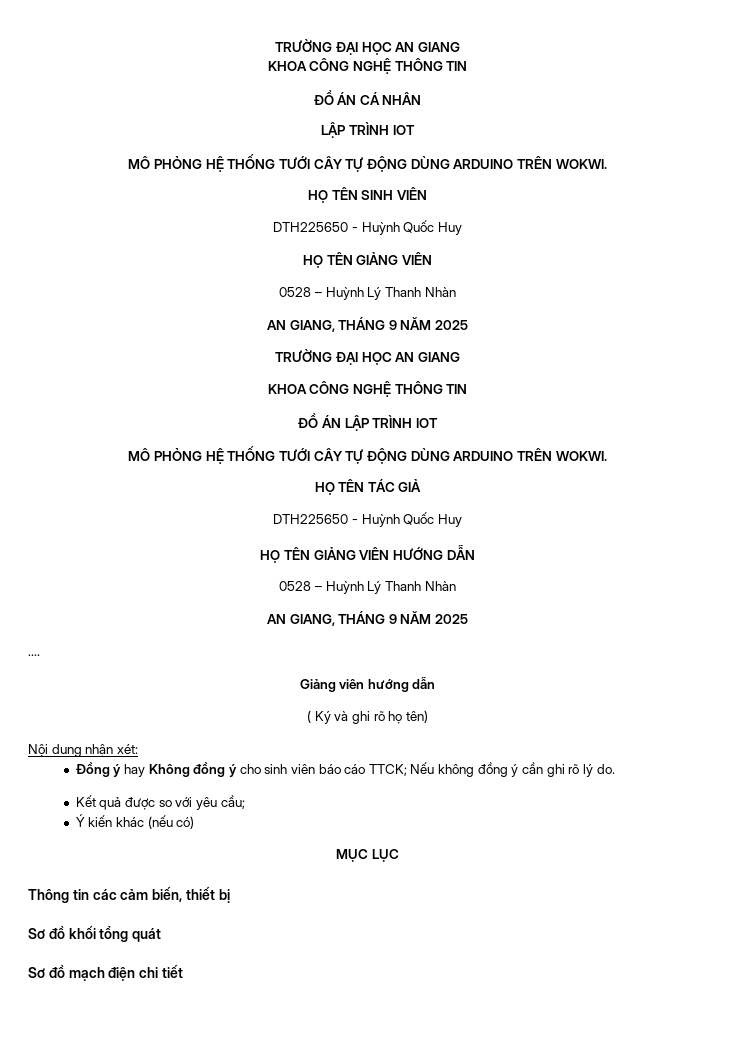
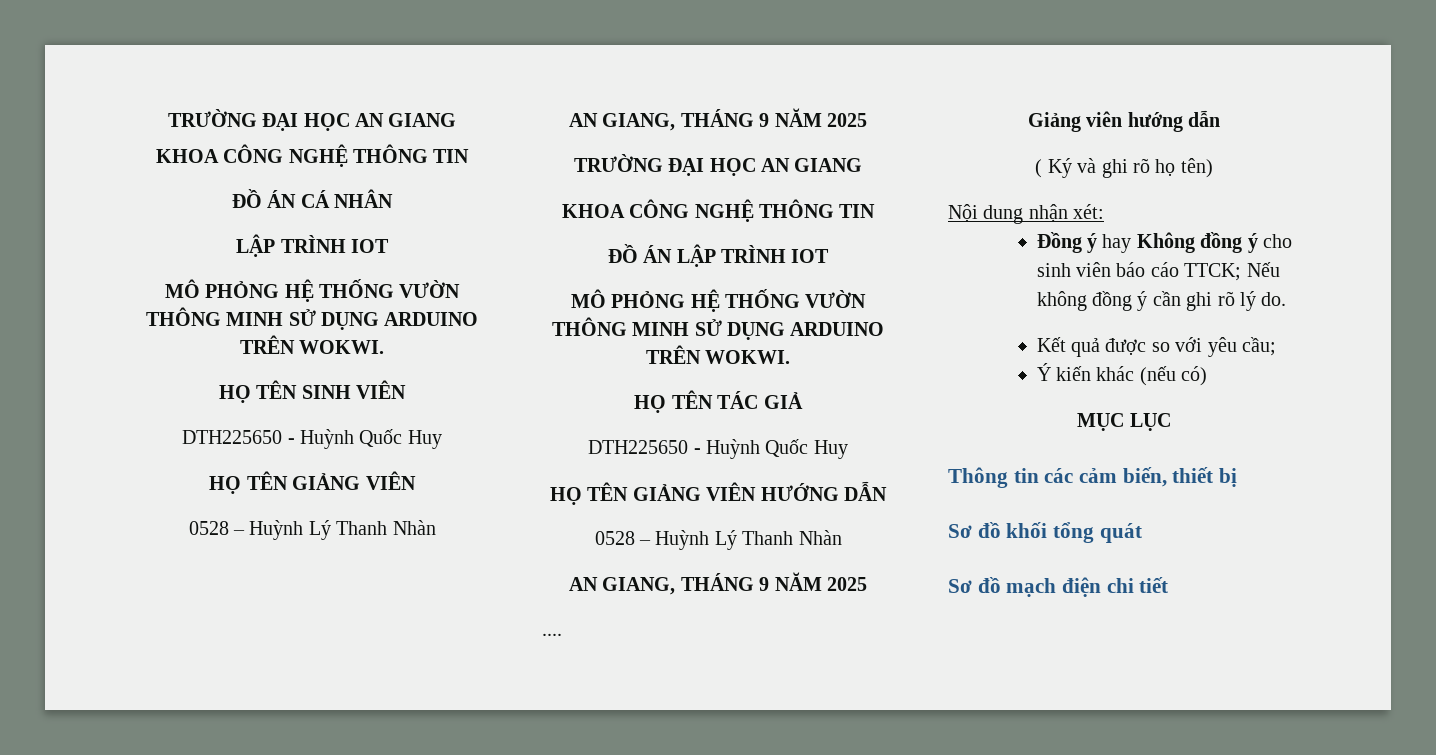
  ĐỒ ÁN CÁ NHÂN
  LẬP TRÌNH IOT
- MÔ PHỎNG HỆ THỐNG TƯỚI CÂY TỰ ĐỘNG DÙNG ARDUINO TRÊN WOKWI.
+ MÔ PHỎNG HỆ THỐNG VƯỜN THÔNG MINH SỬ DỤNG ARDUINO TRÊN WOKWI.
  ĐỒ ÁN LẬP TRÌNH IOT
- MÔ PHỎNG HỆ THỐNG TƯỚI CÂY TỰ ĐỘNG DÙNG ARDUINO TRÊN WOKWI.
+ MÔ PHỎNG HỆ THỐNG VƯỜN THÔNG MINH SỬ DỤNG ARDUINO TRÊN WOKWI.

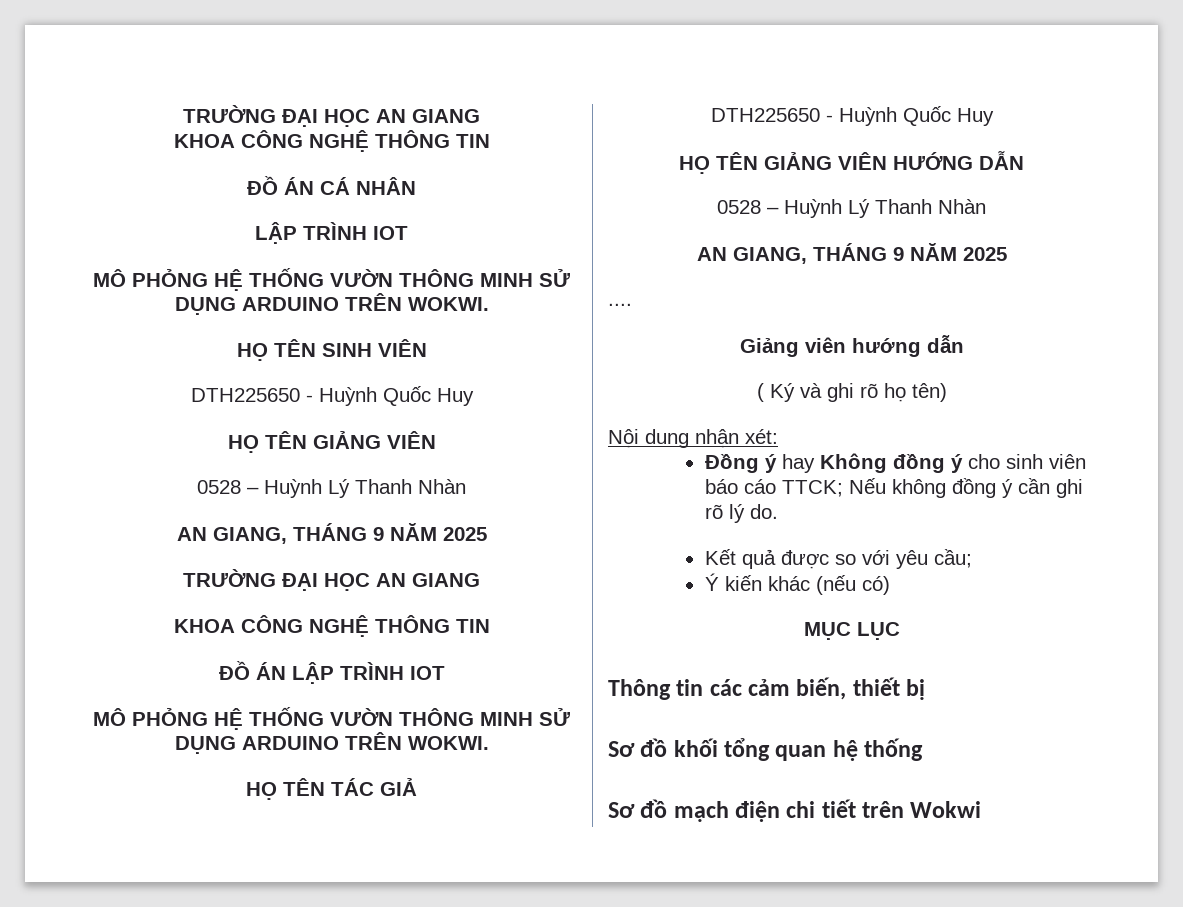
- Sơ đồ khối tổng quát
+ Sơ đồ khối tổng quan hệ thống
- Sơ đồ mạch điện chi tiết
+ Sơ đồ mạch điện chi tiết trên Wokwi

